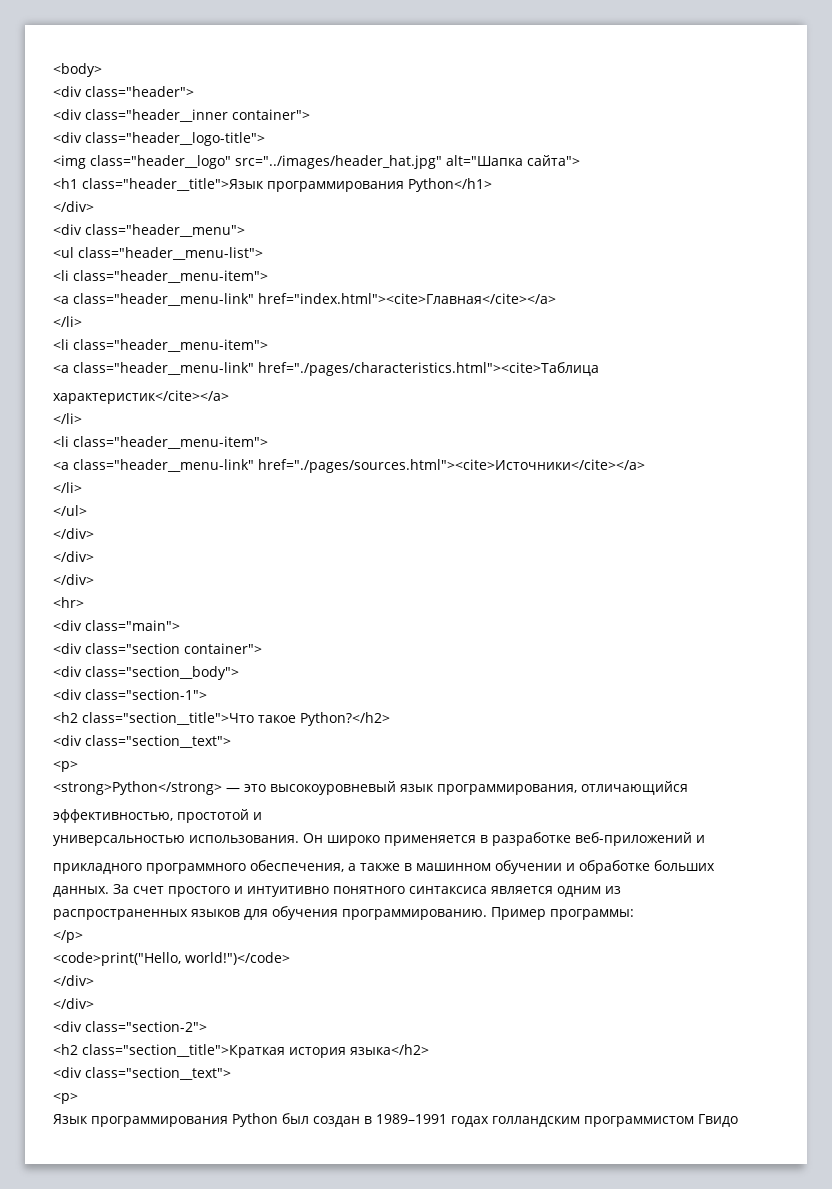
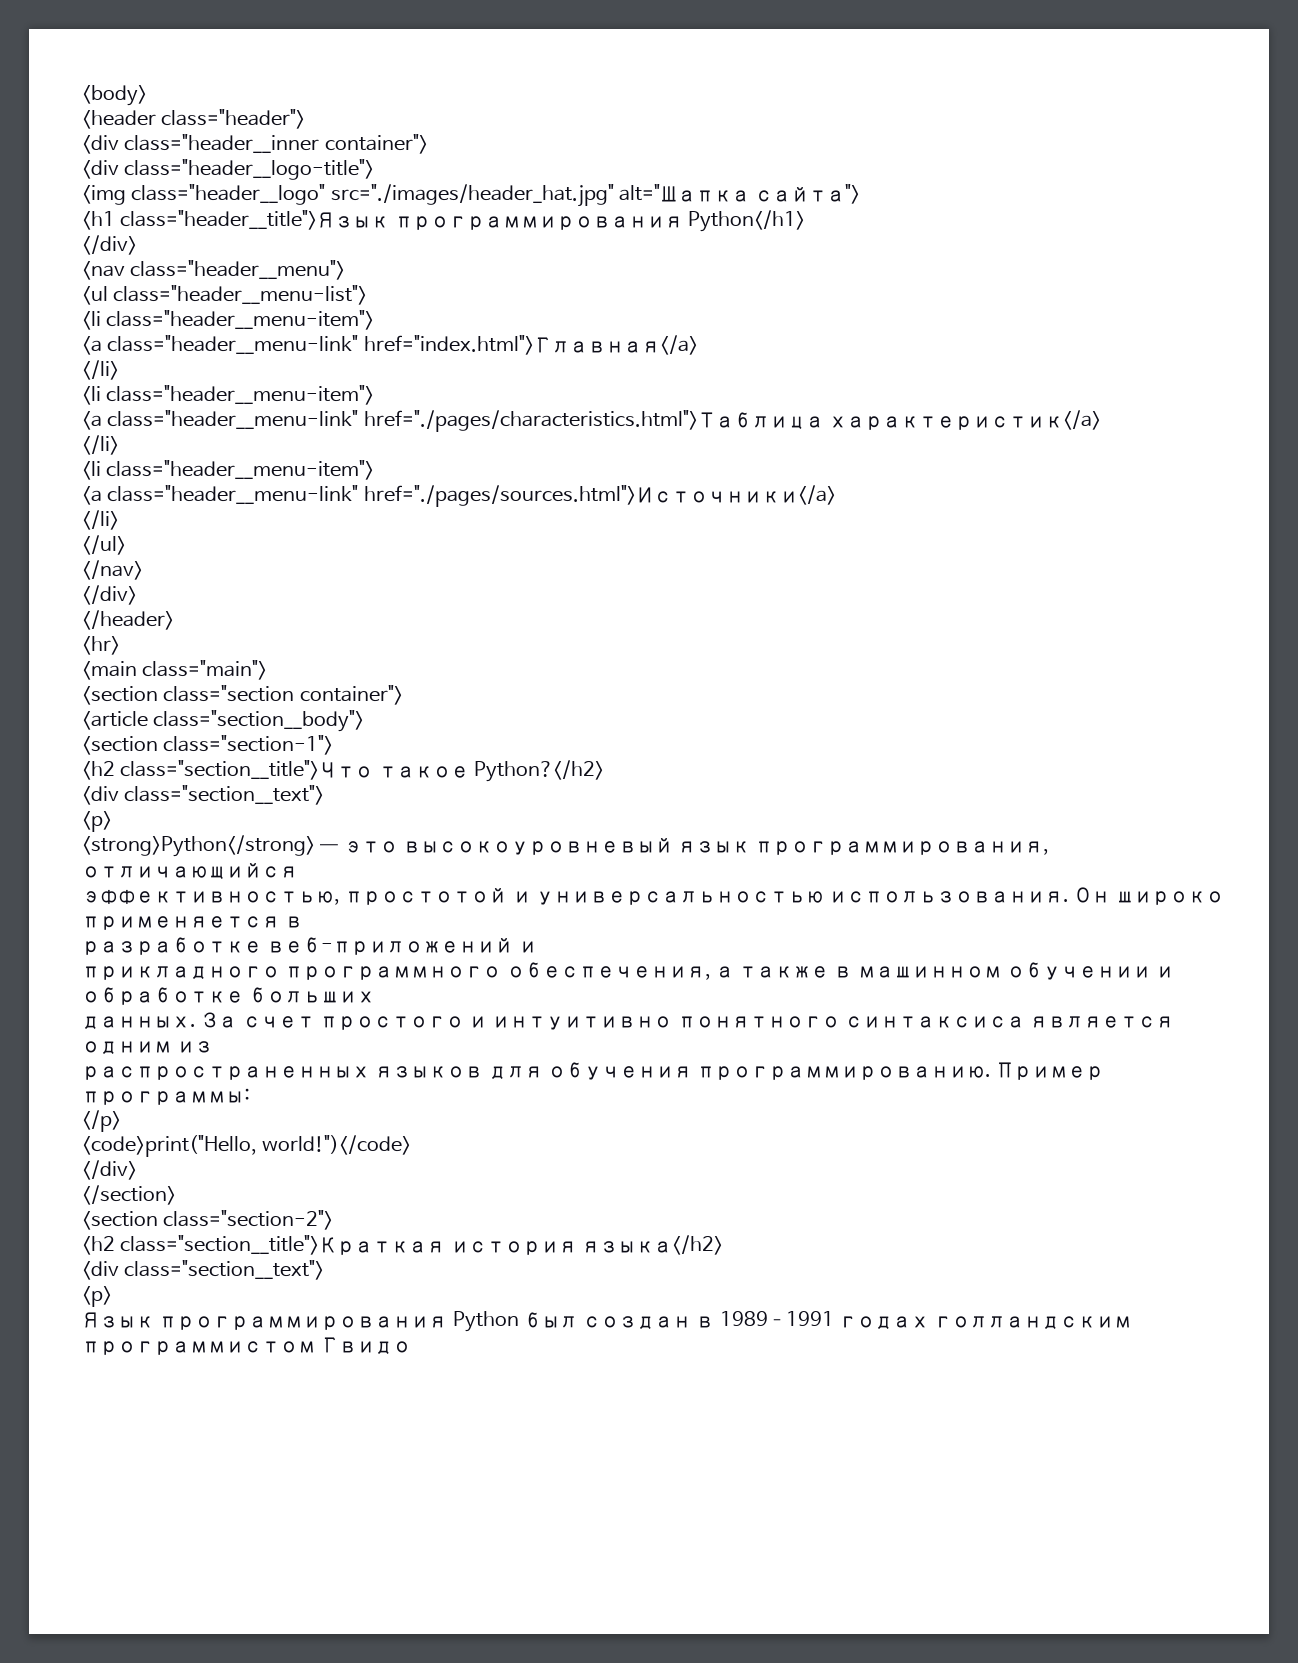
- <div class="header">
+ <header class="header">
- <img class="header__logo" src="../images/header_hat.jpg" alt="Шапка сайта">
+ <img class="header__logo" src="./images/header_hat.jpg" alt="Шапка сайта">
- <div class="header__menu">
+ <nav class="header__menu">
- <a class="header__menu-link" href="index.html"><cite>Главная</cite></a>
+ <a class="header__menu-link" href="index.html">Главная</a>
  </li>
  <li class="header__menu-item">
- <a class="header__menu-link" href="./pages/characteristics.html"><cite>Таблица
- характеристик</cite></a>
+ <a class="header__menu-link" href="./pages/characteristics.html">Таблица характеристик</a>
  </li>
  <li class="header__menu-item">
- <a class="header__menu-link" href="./pages/sources.html"><cite>Источники</cite></a>
+ <a class="header__menu-link" href="./pages/sources.html">Источники</a>
  </ul>
+ </nav>
  </div>
- </div>
- </div>
+ </header>
- <div class="main">
+ <main class="main">
- <div class="section container">
+ <section class="section container">
- <div class="section__body">
+ <article class="section__body">
- <div class="section-1">
+ <section class="section-1">
- эффективностью, простотой и
- универсальностью использования.
+ эффективностью, простотой и универсальностью использования.
- Он широко применяется в разработке веб-приложений и
+ Он широко применяется в
+ разработке веб-приложений и
  <code>print("Hello, world!")</code>
  </div>
- </div>
- <div class="section-2">
+ </section>
+ <section class="section-2">

